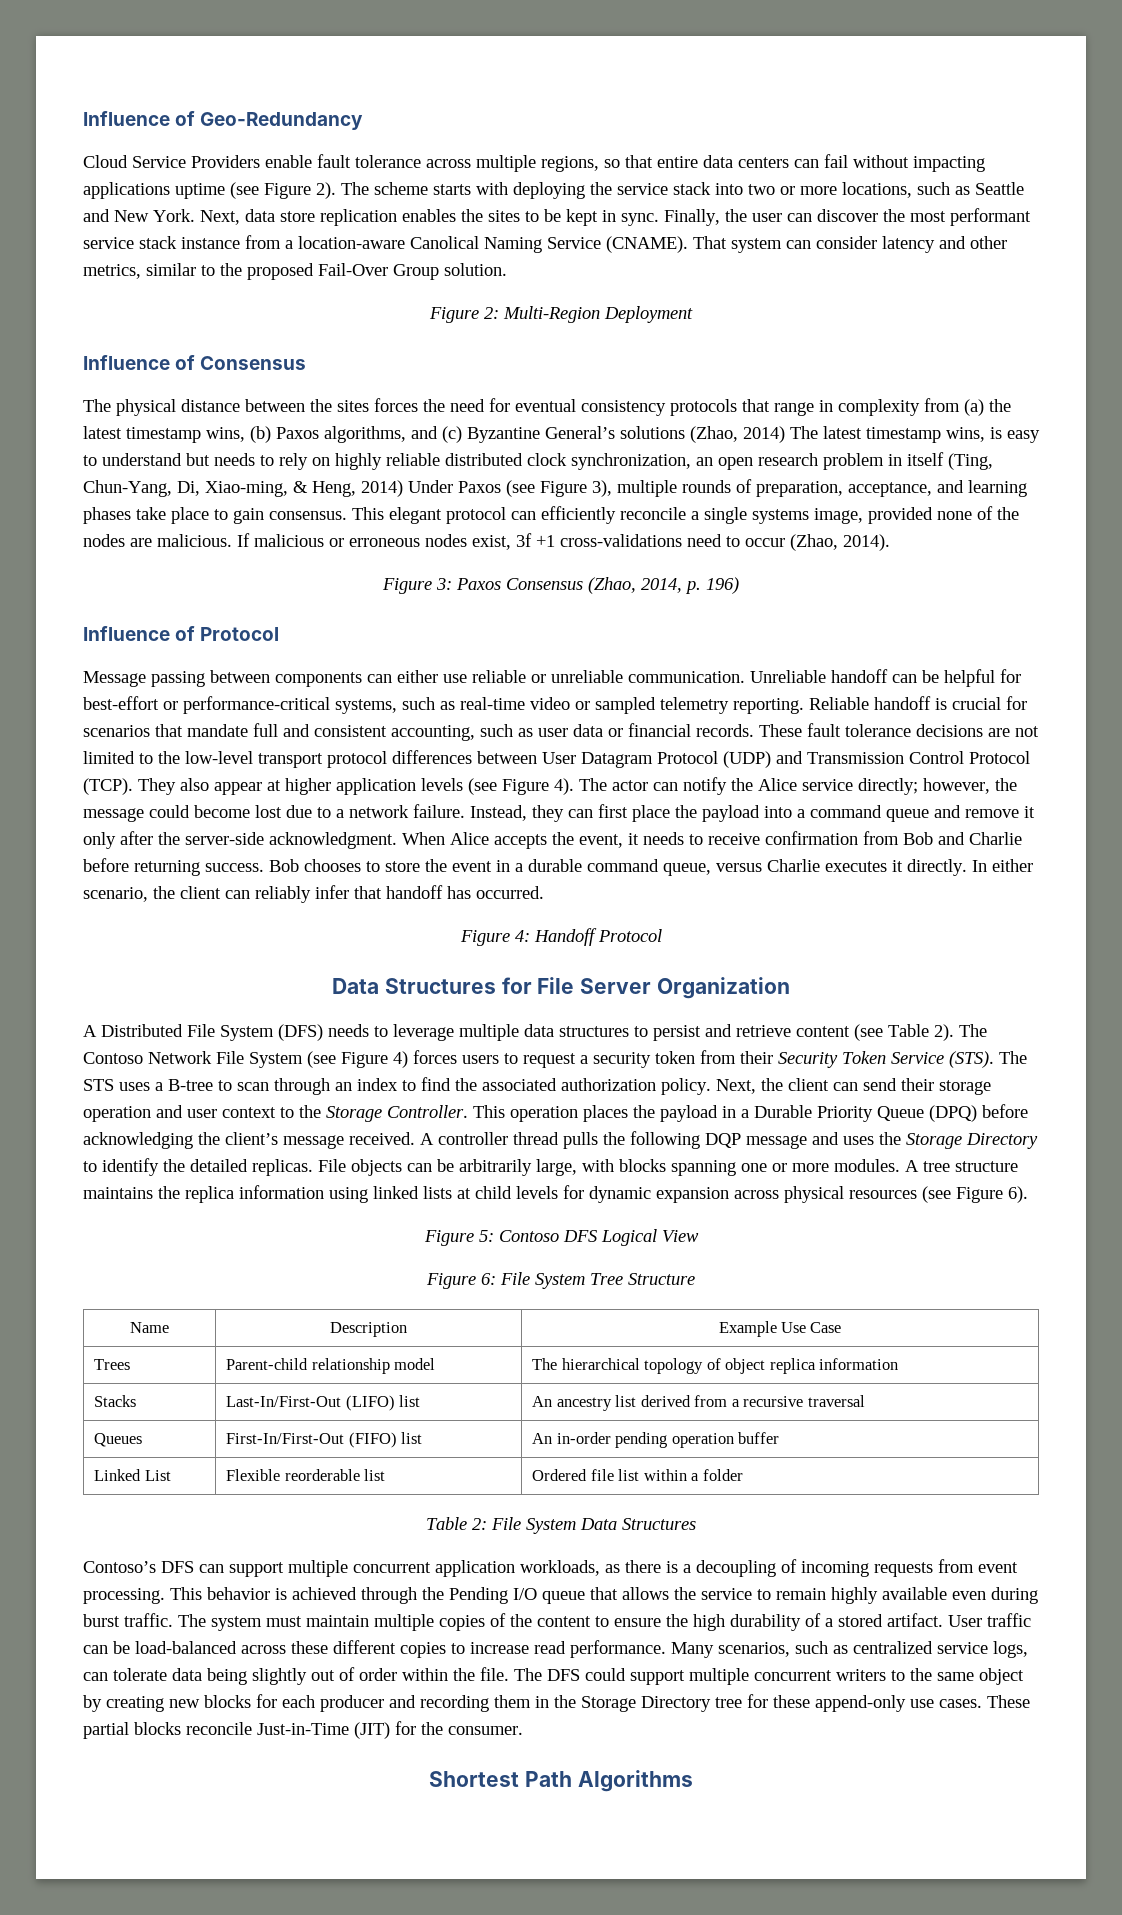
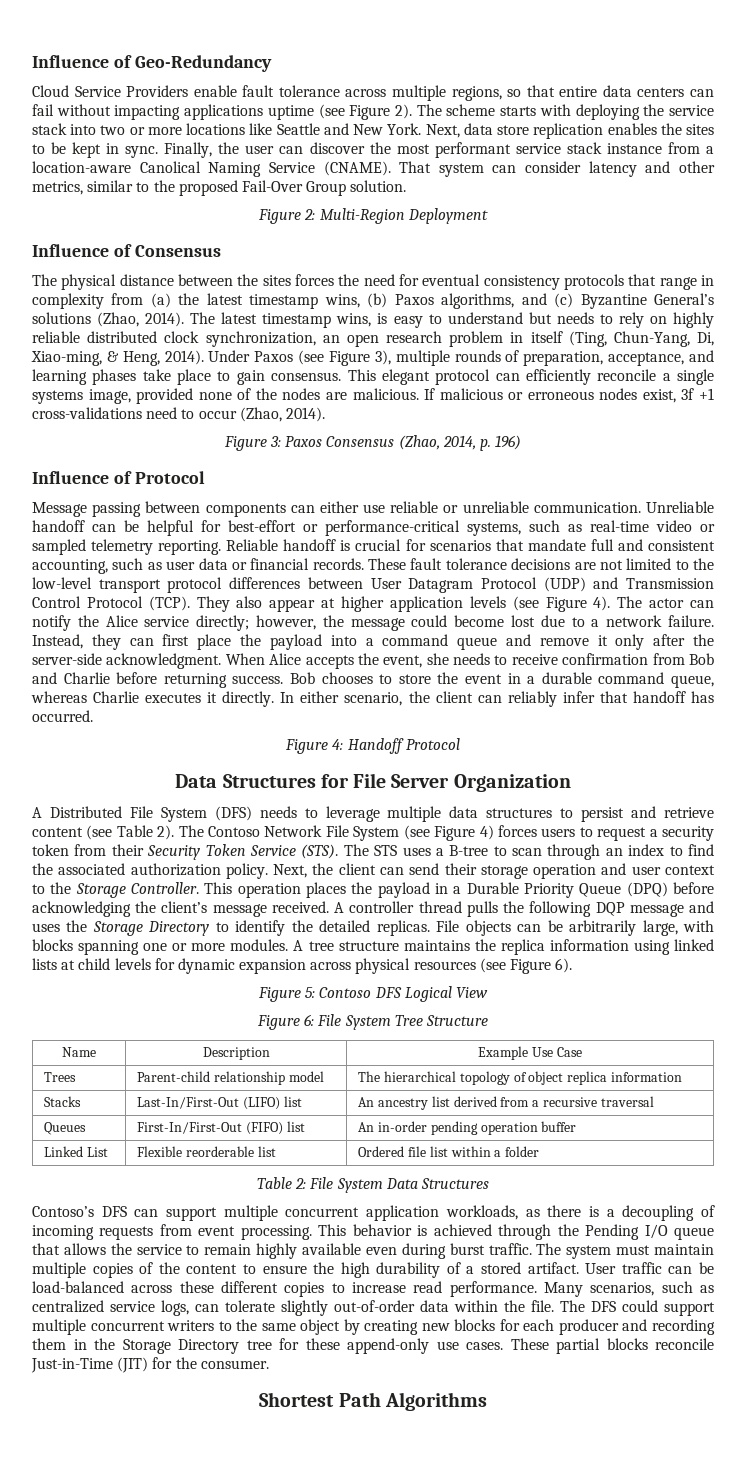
- The scheme starts with deploying the service stack into two or more locations, such as Seattle and New York.
+ The scheme starts with deploying the service stack into two or more locations like Seattle and New York.
- The physical distance between the sites forces the need for eventual consistency protocols that range in complexity from (a) the latest timestamp wins, (b) Paxos algorithms, and (c) Byzantine General’s solutions (Zhao, 2014) The latest timestamp wins, is easy to understand but needs to rely on highly reliable distributed clock synchronization, an open research problem in itself (Ting, Chun-Yang, Di, Xiao-ming, & Heng, 2014) Under Paxos (see Figure 3), multiple rounds of preparation, acceptance, and learning phases take place to gain consensus.
+ The physical distance between the sites forces the need for eventual consistency protocols that range in complexity from (a) the latest timestamp wins, (b) Paxos algorithms, and (c) Byzantine General’s solutions (Zhao, 2014). The latest timestamp wins, is easy to understand but needs to rely on highly reliable distributed clock synchronization, an open research problem in itself (Ting, Chun-Yang, Di, Xiao-ming, & Heng, 2014). Under Paxos (see Figure 3), multiple rounds of preparation, acceptance, and learning phases take place to gain consensus.
- When Alice accepts the event, it needs to receive confirmation from Bob and Charlie before returning success.
+ When Alice accepts the event, she needs to receive confirmation from Bob and Charlie before returning success.
- Bob chooses to store the event in a durable command queue, versus Charlie executes it directly.
+ Bob chooses to store the event in a durable command queue, whereas Charlie executes it directly.
- Many scenarios, such as centralized service logs, can tolerate data being slightly out of order within the file.
+ Many scenarios, such as centralized service logs, can tolerate slightly out-of-order data within the file.

